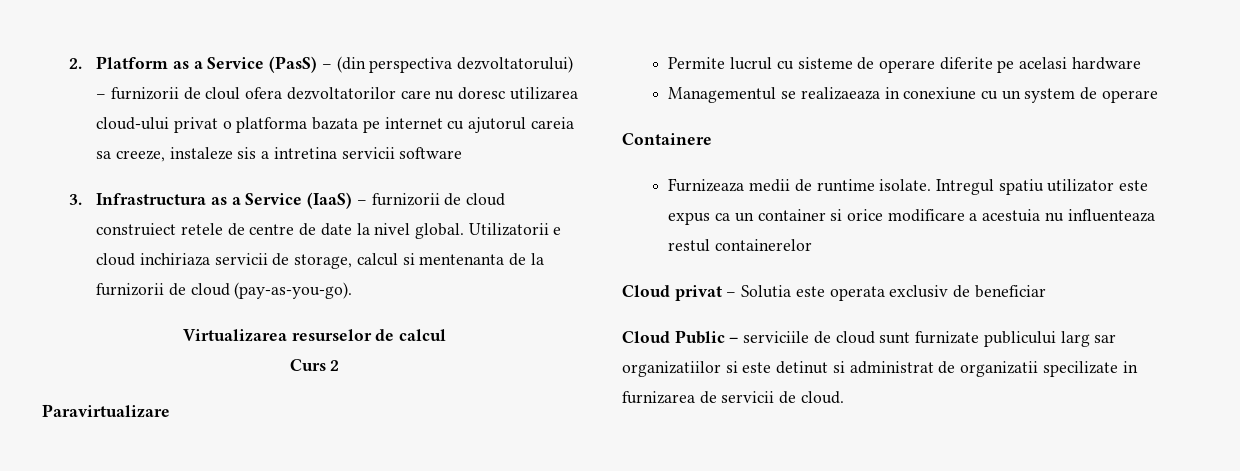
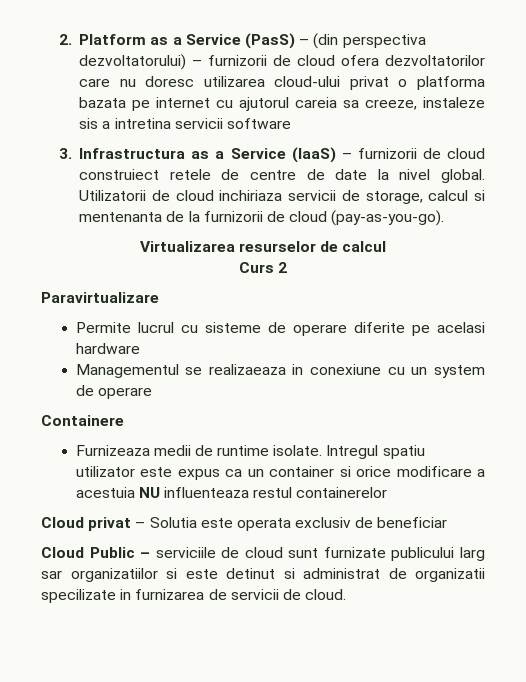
- 2. Platform as a Service (PasS) – (din perspectiva dezvoltatorului) – furnizorii de cloul ofera dezvoltatorilor care nu doresc utilizarea cloud-ului privat o platforma bazata pe internet cu ajutorul careia sa creeze, instaleze sis a intretina servicii software
+ 2. Platform as a Service (PasS) – (din perspectiva dezvoltatorului) – furnizorii de cloud ofera dezvoltatorilor care nu doresc utilizarea cloud-ului privat o platforma bazata pe internet cu ajutorul careia sa creeze, instaleze sis a intretina servicii software
- Utilizatorii e cloud inchiriaza servicii de storage, calcul si mentenanta de la furnizorii de cloud (pay-as-you-go).
+ Utilizatorii de cloud inchiriaza servicii de storage, calcul si mentenanta de la furnizorii de cloud (pay-as-you-go).
- Intregul spatiu utilizator este expus ca un container si orice modificare a acestuia nu influenteaza restul containerelor
+ Intregul spatiu utilizator este expus ca un container si orice modificare a acestuia NU influenteaza restul containerelor

